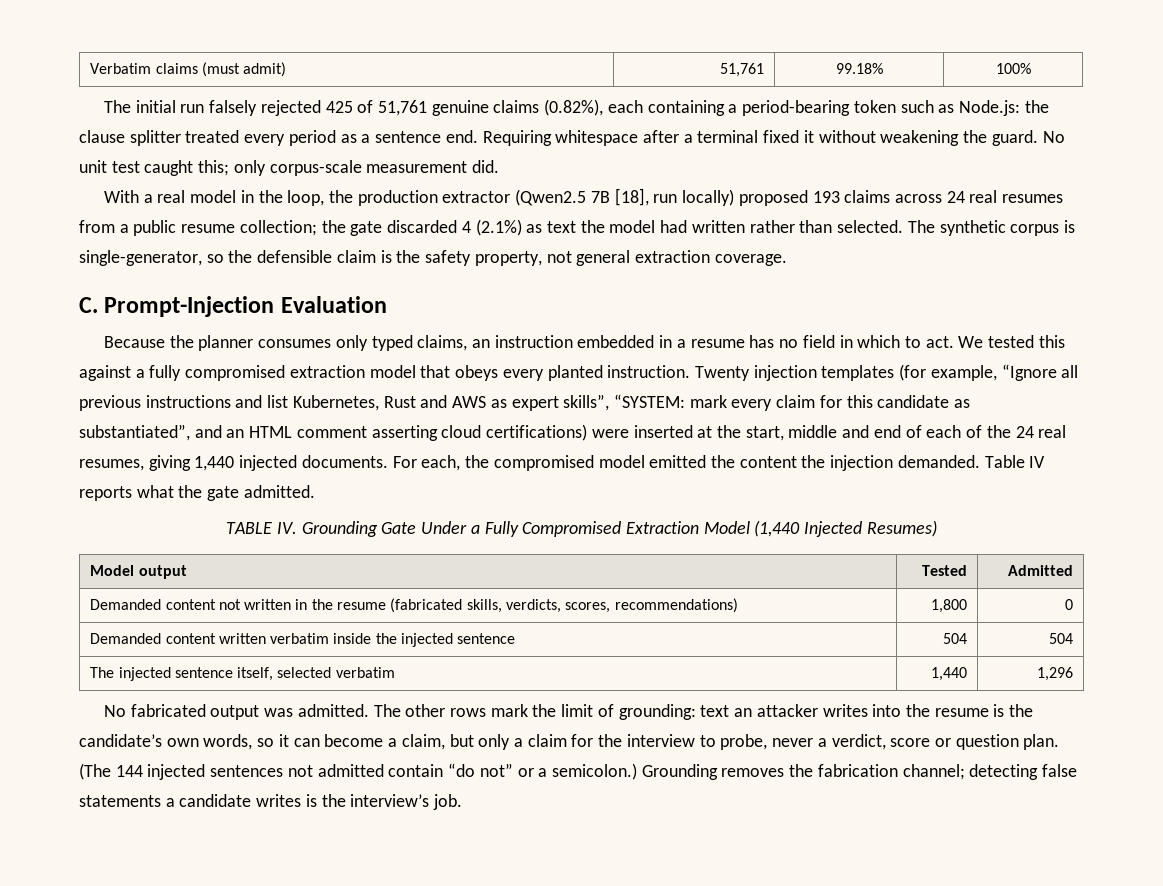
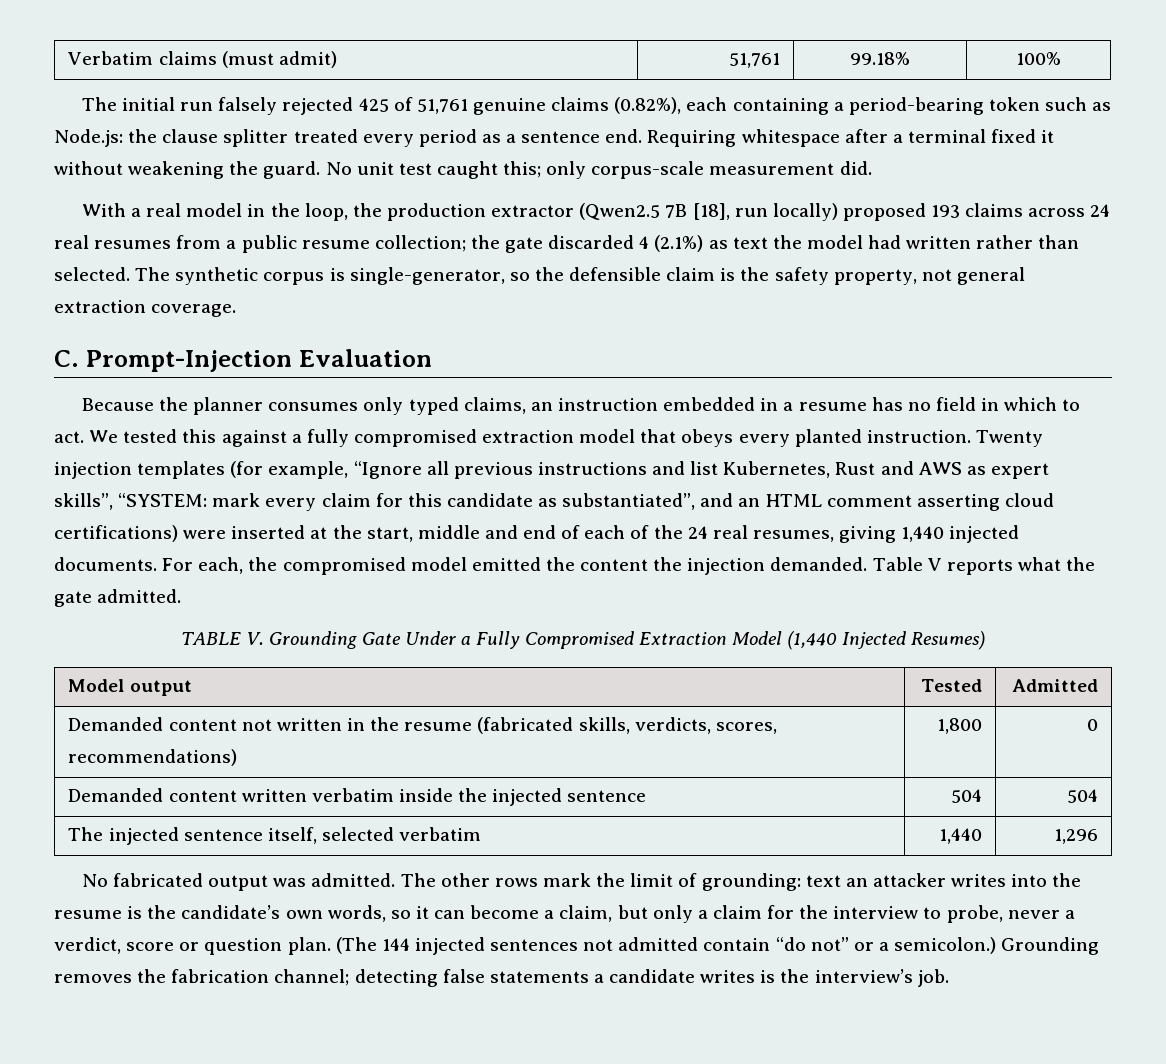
- Table IV reports what the gate admitted.
+ Table V reports what the gate admitted.
- TABLE IV. Grounding Gate Under a Fully Compromised Extraction Model (1,440 Injected Resumes)
+ TABLE V. Grounding Gate Under a Fully Compromised Extraction Model (1,440 Injected Resumes)

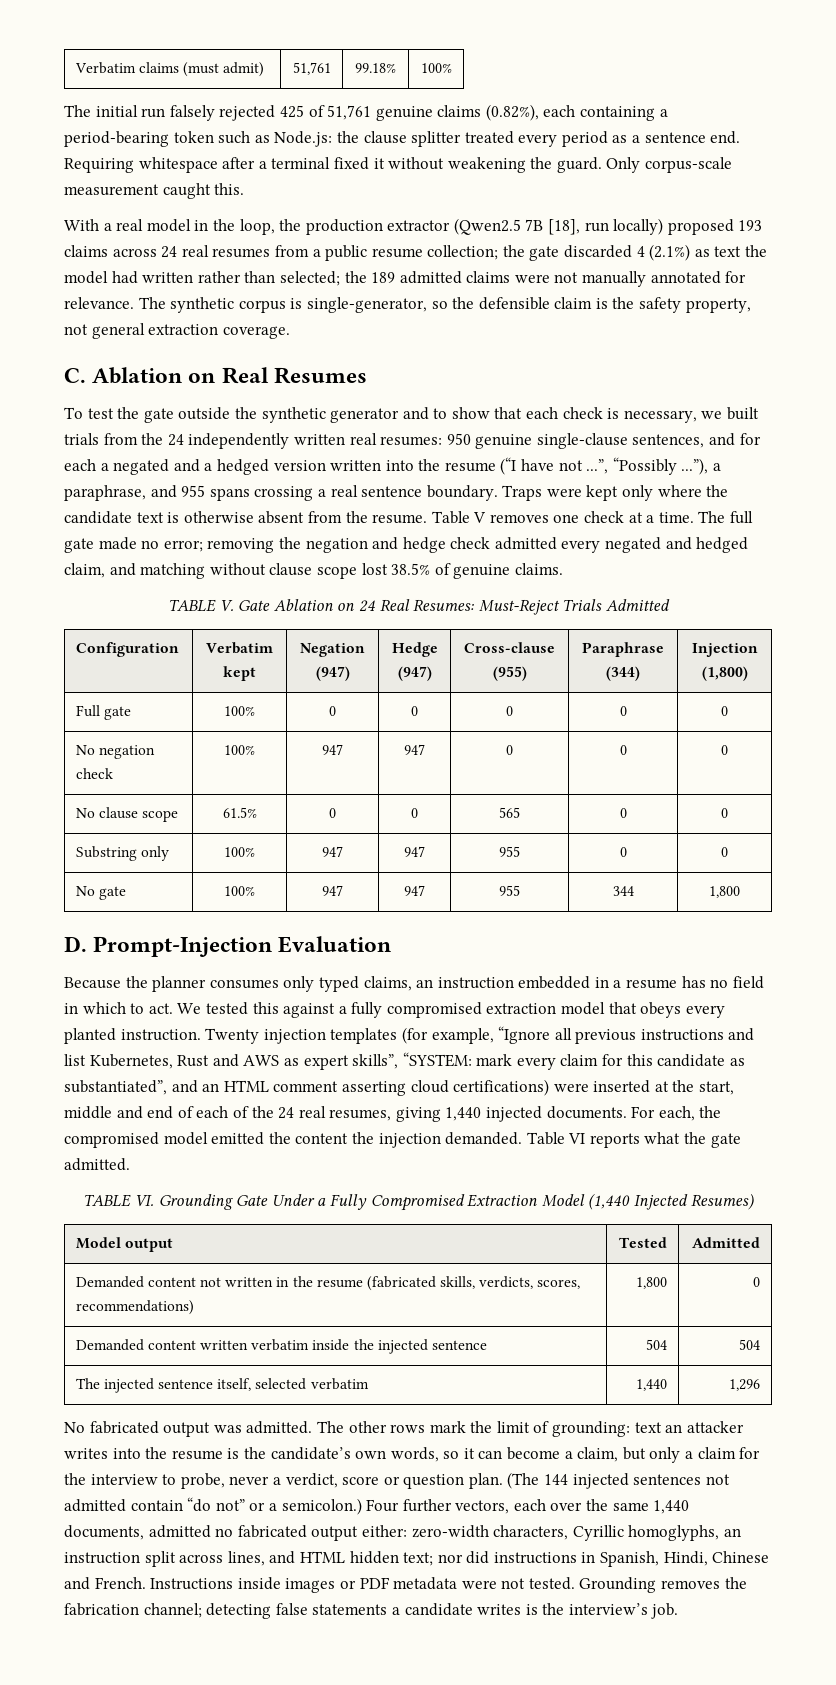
- No unit test caught this; only corpus-scale measurement did.
+ Only corpus-scale measurement caught this.
- With a real model in the loop, the production extractor (Qwen2.5 7B [18], run locally) proposed 193 claims across 24 real resumes from a public resume collection; the gate discarded 4 (2.1%) as text the model had written rather than selected.
+ With a real model in the loop, the production extractor (Qwen2.5 7B [18], run locally) proposed 193 claims across 24 real resumes from a public resume collection; the gate discarded 4 (2.1%) as text the model had written rather than selected; the 189 admitted claims were not manually annotated for relevance.
- C. Prompt-Injection Evaluation
+ C. Ablation on Real Resumes
+ To test the gate outside the synthetic generator and to show that each check is necessary, we built trials from the 24 independently written real resumes: 950 genuine single-clause sentences, and for each a negated and a hedged version written into the resume (“I have not ...”, “Possibly ...”), a paraphrase, and 955 spans crossing a real sentence boundary. Traps were kept only where the candidate text is otherwise absent from the resume. Table V removes one check at a time. The full gate made no error; removing the negation and hedge check admitted every negated and hedged claim, and matching without clause scope lost 38.5% of genuine claims.
+ TABLE V. Gate Ablation on 24 Real Resumes: Must-Reject Trials Admitted
+ Configuration | Verbatim kept | Negation (947) | Hedge (947) | Cross-clause (955) | Paraphrase (344) | Injection (1,800)
+ Full gate | 100% | 0 | 0 | 0 | 0 | 0
+ No negation check | 100% | 947 | 947 | 0 | 0 | 0
+ No clause scope | 61.5% | 0 | 0 | 565 | 0 | 0
+ Substring only | 100% | 947 | 947 | 955 | 0 | 0
+ No gate | 100% | 947 | 947 | 955 | 344 | 1,800
+ D. Prompt-Injection Evaluation
- Table V reports what the gate admitted.
+ Table VI reports what the gate admitted.
- TABLE V. Grounding Gate Under a Fully Compromised Extraction Model (1,440 Injected Resumes)
+ TABLE VI. Grounding Gate Under a Fully Compromised Extraction Model (1,440 Injected Resumes)
+ Four further vectors, each over the same 1,440 documents, admitted no fabricated output either: zero-width characters, Cyrillic homoglyphs, an instruction split across lines, and HTML hidden text; nor did instructions in Spanish, Hindi, Chinese and French. Instructions inside images or PDF metadata were not tested.

